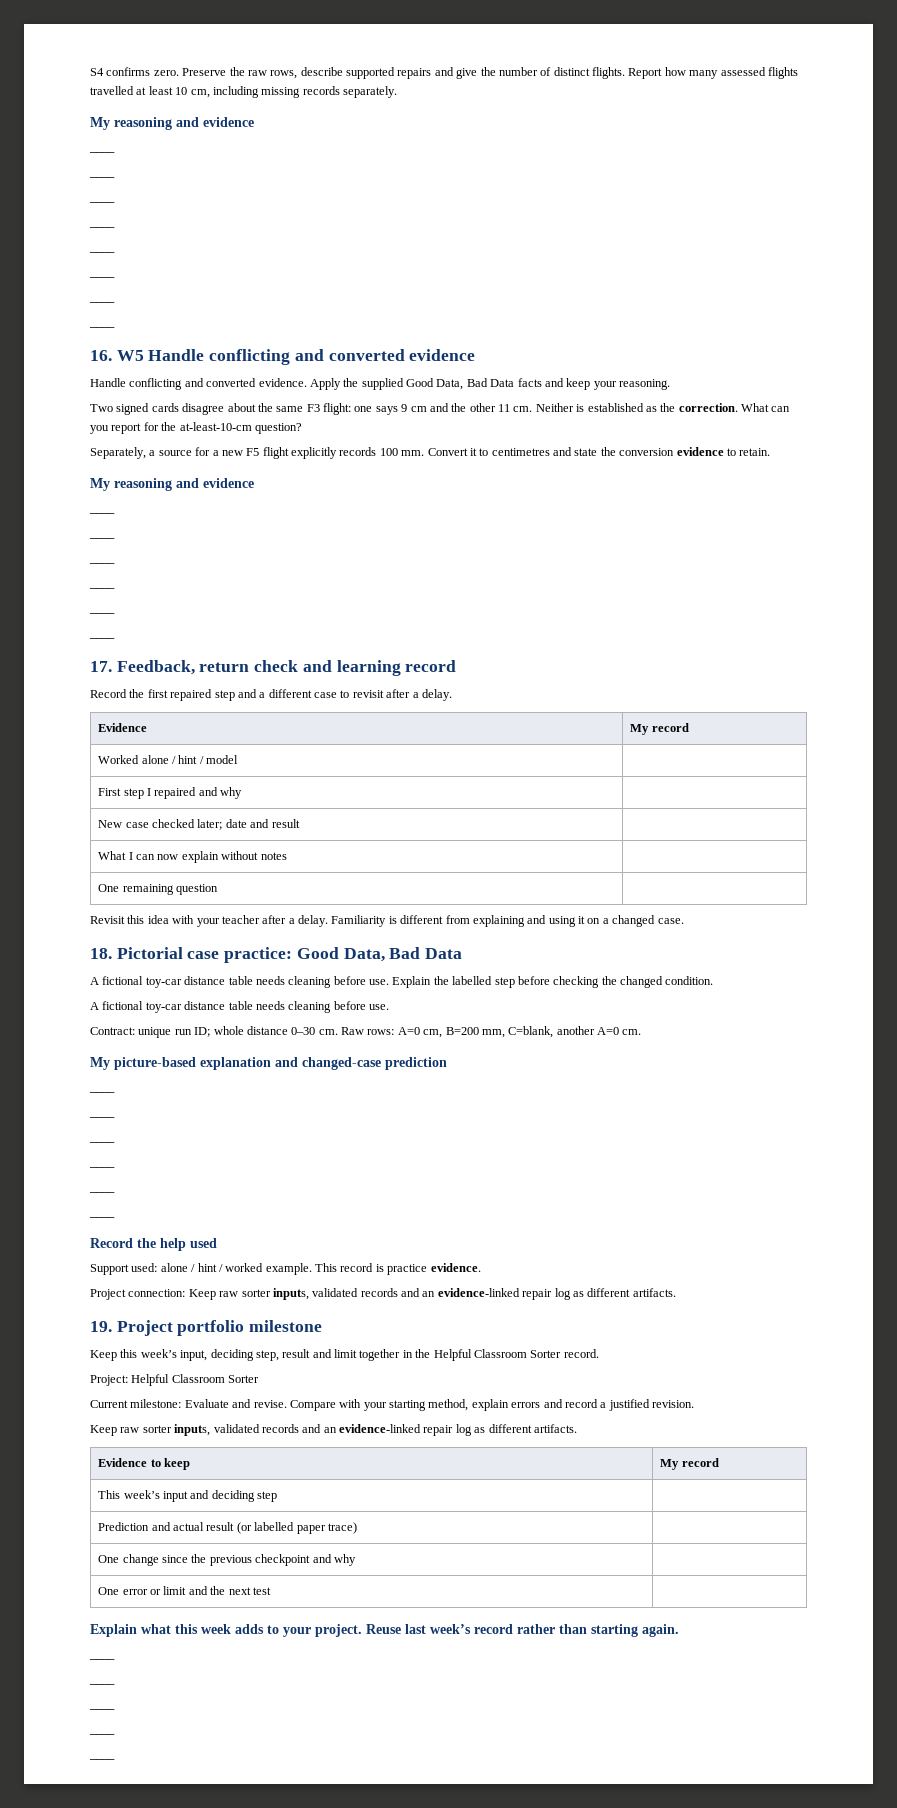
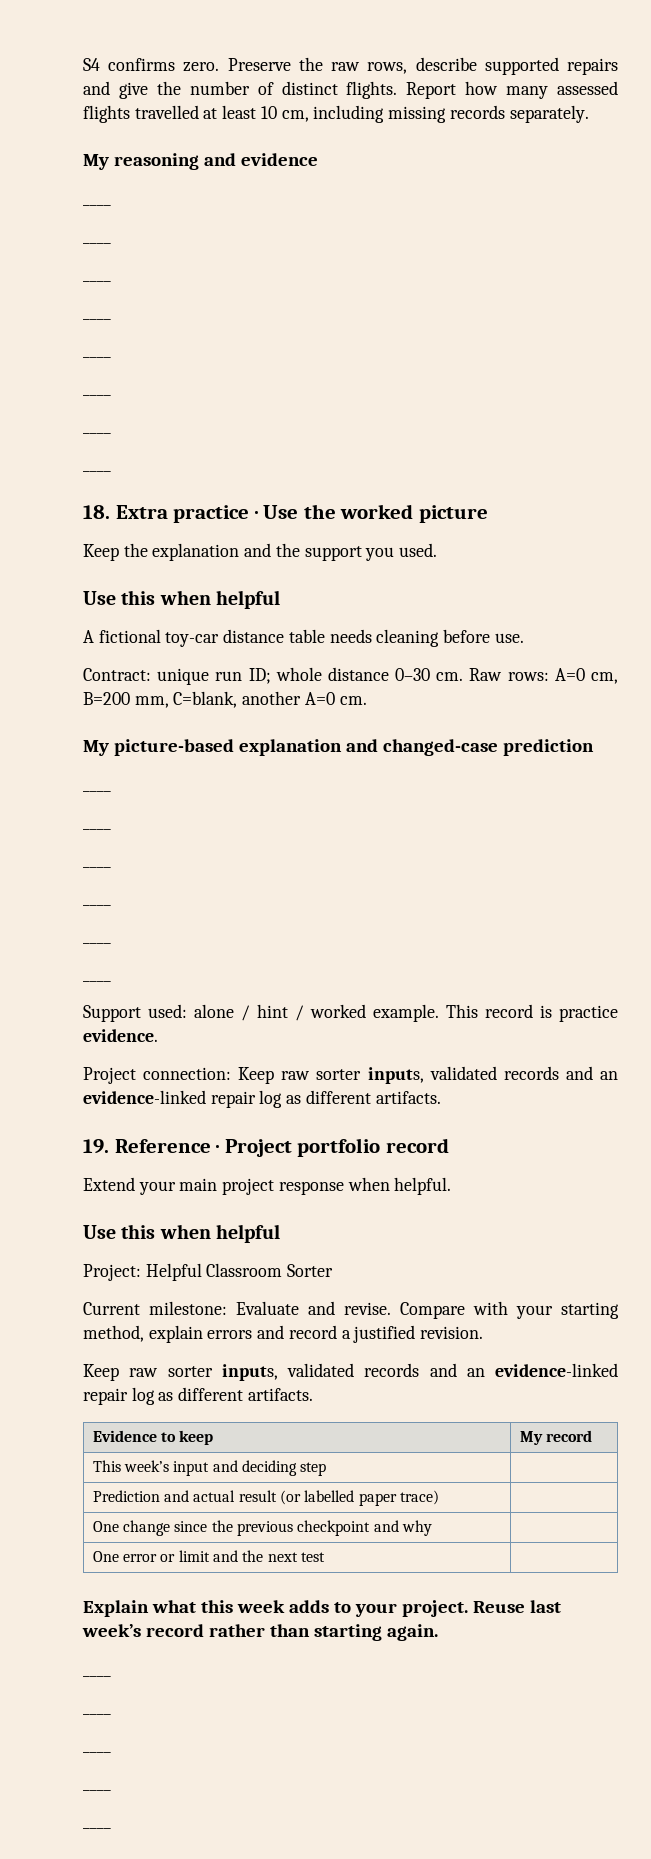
- 16. W5 Handle conflicting and converted evidence
- Handle conflicting and converted evidence. Apply the supplied Good Data, Bad Data facts and keep your reasoning.
- Two signed cards disagree about the same F3 flight: one says 9 cm and the other 11 cm. Neither is established as the correction. What can you report for the at-least-10-cm question?
- Separately, a source for a new F5 flight explicitly records 100 mm. Convert it to centimetres and state the conversion evidence to retain.
- My reasoning and evidence
- ____
- ____
- ____
- ____
- ____
- ____
- 17. Feedback, return check and learning record
- Record the first repaired step and a different case to revisit after a delay.
- Evidence | My record
- Worked alone / hint / model |
- First step I repaired and why |
- New case checked later; date and result |
- What I can now explain without notes |
- One remaining question |
- Revisit this idea with your teacher after a delay. Familiarity is different from explaining and using it on a changed case.
- 18. Pictorial case practice: Good Data, Bad Data
- A fictional toy-car distance table needs cleaning before use. Explain the labelled step before checking the changed condition.
+ 18. Extra practice · Use the worked picture
+ Keep the explanation and the support you used.
+ Use this when helpful
- Record the help used
- 19. Project portfolio milestone
- Keep this week’s input, deciding step, result and limit together in the Helpful Classroom Sorter record.
+ 19. Reference · Project portfolio record
+ Extend your main project response when helpful.
+ Use this when helpful

